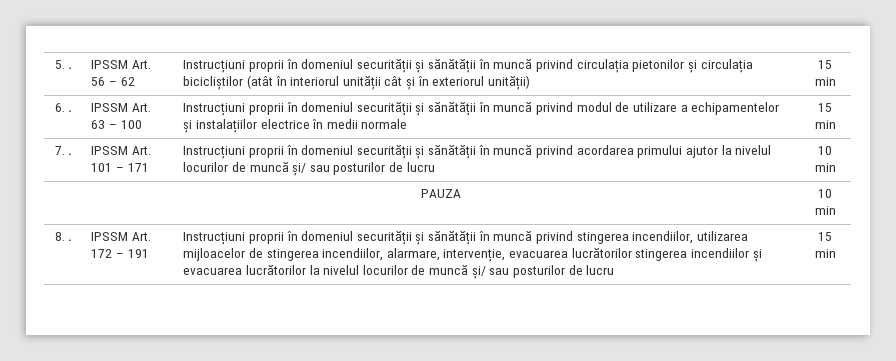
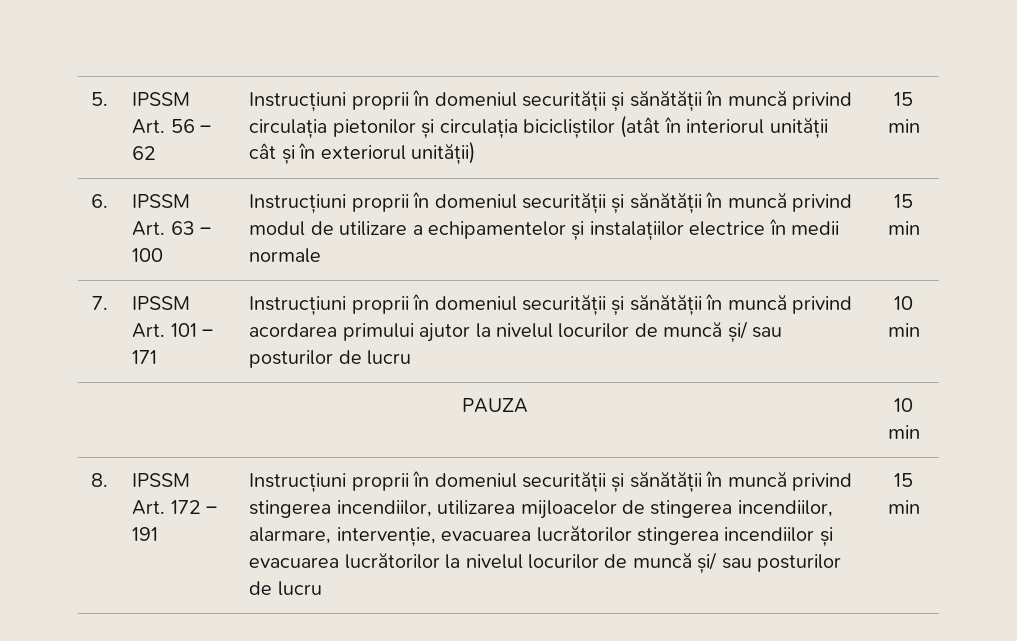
- 5. . | IPSSM Art. 56 – 62 | Instrucțiuni proprii în domeniul securității și sănătății în muncă privind circulația pietonilor și circulația bicicliștilor (atât în interiorul unității cât și în exteriorul unității) | 15 min
+ 5. | IPSSM Art. 56 – 62 | Instrucțiuni proprii în domeniul securității și sănătății în muncă privind circulația pietonilor și circulația bicicliștilor (atât în interiorul unității cât și în exteriorul unității) | 15 min
- 6. . | IPSSM Art. 63 – 100 | Instrucțiuni proprii în domeniul securității și sănătății în muncă privind modul de utilizare a echipamentelor și instalațiilor electrice în medii normale | 15 min
+ 6. | IPSSM Art. 63 – 100 | Instrucțiuni proprii în domeniul securității și sănătății în muncă privind modul de utilizare a echipamentelor și instalațiilor electrice în medii normale | 15 min
- 7. . | IPSSM Art. 101 – 171 | Instrucțiuni proprii în domeniul securității și sănătății în muncă privind acordarea primului ajutor la nivelul locurilor de muncă și/ sau posturilor de lucru | 10 min
+ 7. | IPSSM Art. 101 – 171 | Instrucțiuni proprii în domeniul securității și sănătății în muncă privind acordarea primului ajutor la nivelul locurilor de muncă și/ sau posturilor de lucru | 10 min
- 8. .
+ 8.

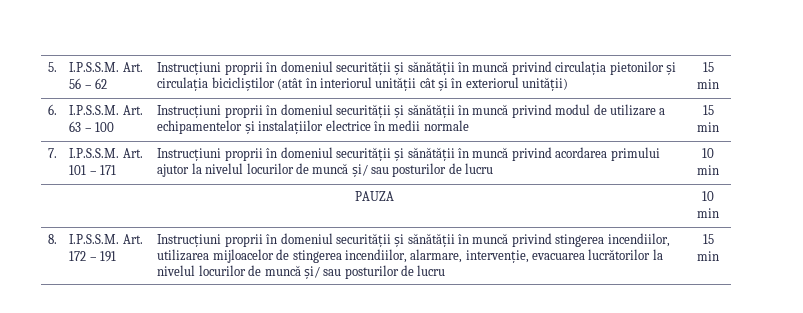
- 5. | IPSSM Art. 56 – 62 | Instrucțiuni proprii în domeniul securității și sănătății în muncă privind circulația pietonilor și circulația bicicliștilor (atât în interiorul unității cât și în exteriorul unității) | 15 min
+ 5. | I.P.S.S.M. Art. 56 – 62 | Instrucțiuni proprii în domeniul securității și sănătății în muncă privind circulația pietonilor și circulația bicicliștilor (atât în interiorul unității cât și în exteriorul unității) | 15 min
- 6. | IPSSM Art. 63 – 100 | Instrucțiuni proprii în domeniul securității și sănătății în muncă privind modul de utilizare a echipamentelor și instalațiilor electrice în medii normale | 15 min
+ 6. | I.P.S.S.M. Art. 63 – 100 | Instrucțiuni proprii în domeniul securității și sănătății în muncă privind modul de utilizare a echipamentelor și instalațiilor electrice în medii normale | 15 min
- 7. | IPSSM Art. 101 – 171 | Instrucțiuni proprii în domeniul securității și sănătății în muncă privind acordarea primului ajutor la nivelul locurilor de muncă și/ sau posturilor de lucru | 10 min
+ 7. | I.P.S.S.M. Art. 101 – 171 | Instrucțiuni proprii în domeniul securității și sănătății în muncă privind acordarea primului ajutor la nivelul locurilor de muncă și/ sau posturilor de lucru | 10 min
- IPSSM Art. 172 – 191
+ I.P.S.S.M. Art. 172 – 191
- Instrucțiuni proprii în domeniul securității și sănătății în muncă privind stingerea incendiilor, utilizarea mijloacelor de stingerea incendiilor, alarmare, intervenție, evacuarea lucrătorilor stingerea incendiilor și evacuarea lucrătorilor la nivelul locurilor de muncă și/ sau posturilor de lucru
+ Instrucțiuni proprii în domeniul securității și sănătății în muncă privind stingerea incendiilor, utilizarea mijloacelor de stingerea incendiilor, alarmare, intervenție, evacuarea lucrătorilor la nivelul locurilor de muncă și/ sau posturilor de lucru

